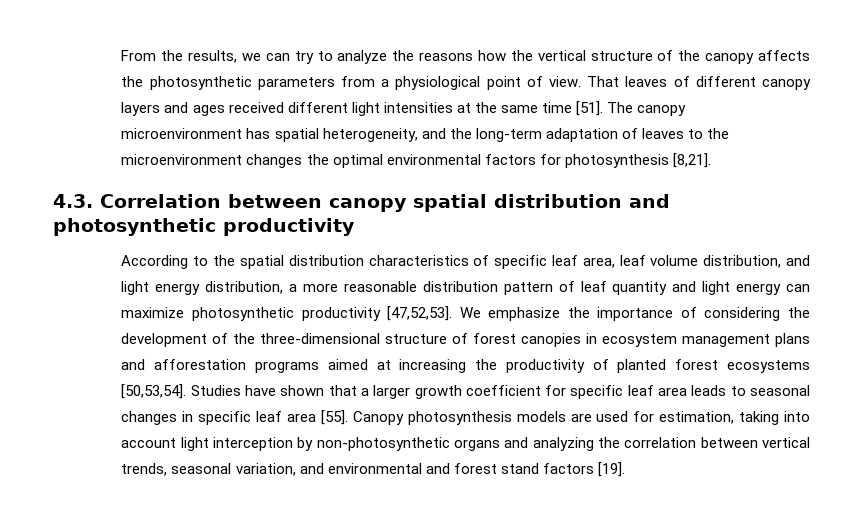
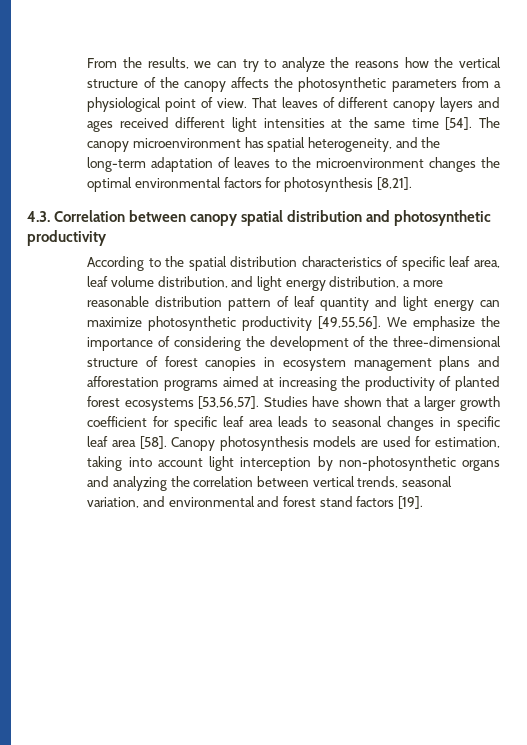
- That leaves of different canopy layers and ages received different light intensities at the same time [51].
+ That leaves of different canopy layers and ages received different light intensities at the same time [54].
- According to the spatial distribution characteristics of specific leaf area, leaf volume distribution, and light energy distribution, a more reasonable distribution pattern of leaf quantity and light energy can maximize photosynthetic productivity [47,52,53].
+ According to the spatial distribution characteristics of specific leaf area, leaf volume distribution, and light energy distribution, a more reasonable distribution pattern of leaf quantity and light energy can maximize photosynthetic productivity [49,55,56].
- We emphasize the importance of considering the development of the three-dimensional structure of forest canopies in ecosystem management plans and afforestation programs aimed at increasing the productivity of planted forest ecosystems [50,53,54].
+ We emphasize the importance of considering the development of the three-dimensional structure of forest canopies in ecosystem management plans and afforestation programs aimed at increasing the productivity of planted forest ecosystems [53,56,57].
- Studies have shown that a larger growth coefficient for specific leaf area leads to seasonal changes in specific leaf area [55].
+ Studies have shown that a larger growth coefficient for specific leaf area leads to seasonal changes in specific leaf area [58].

